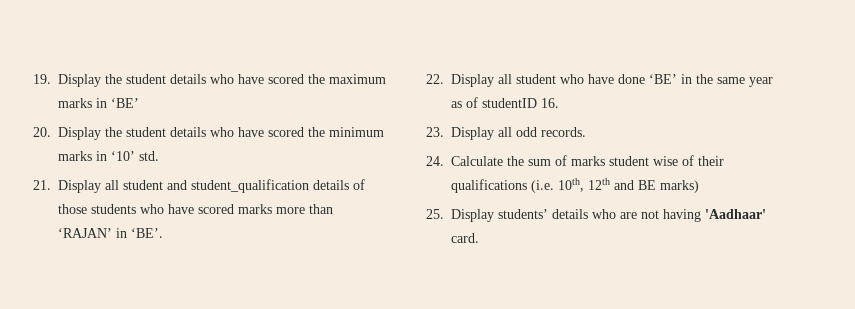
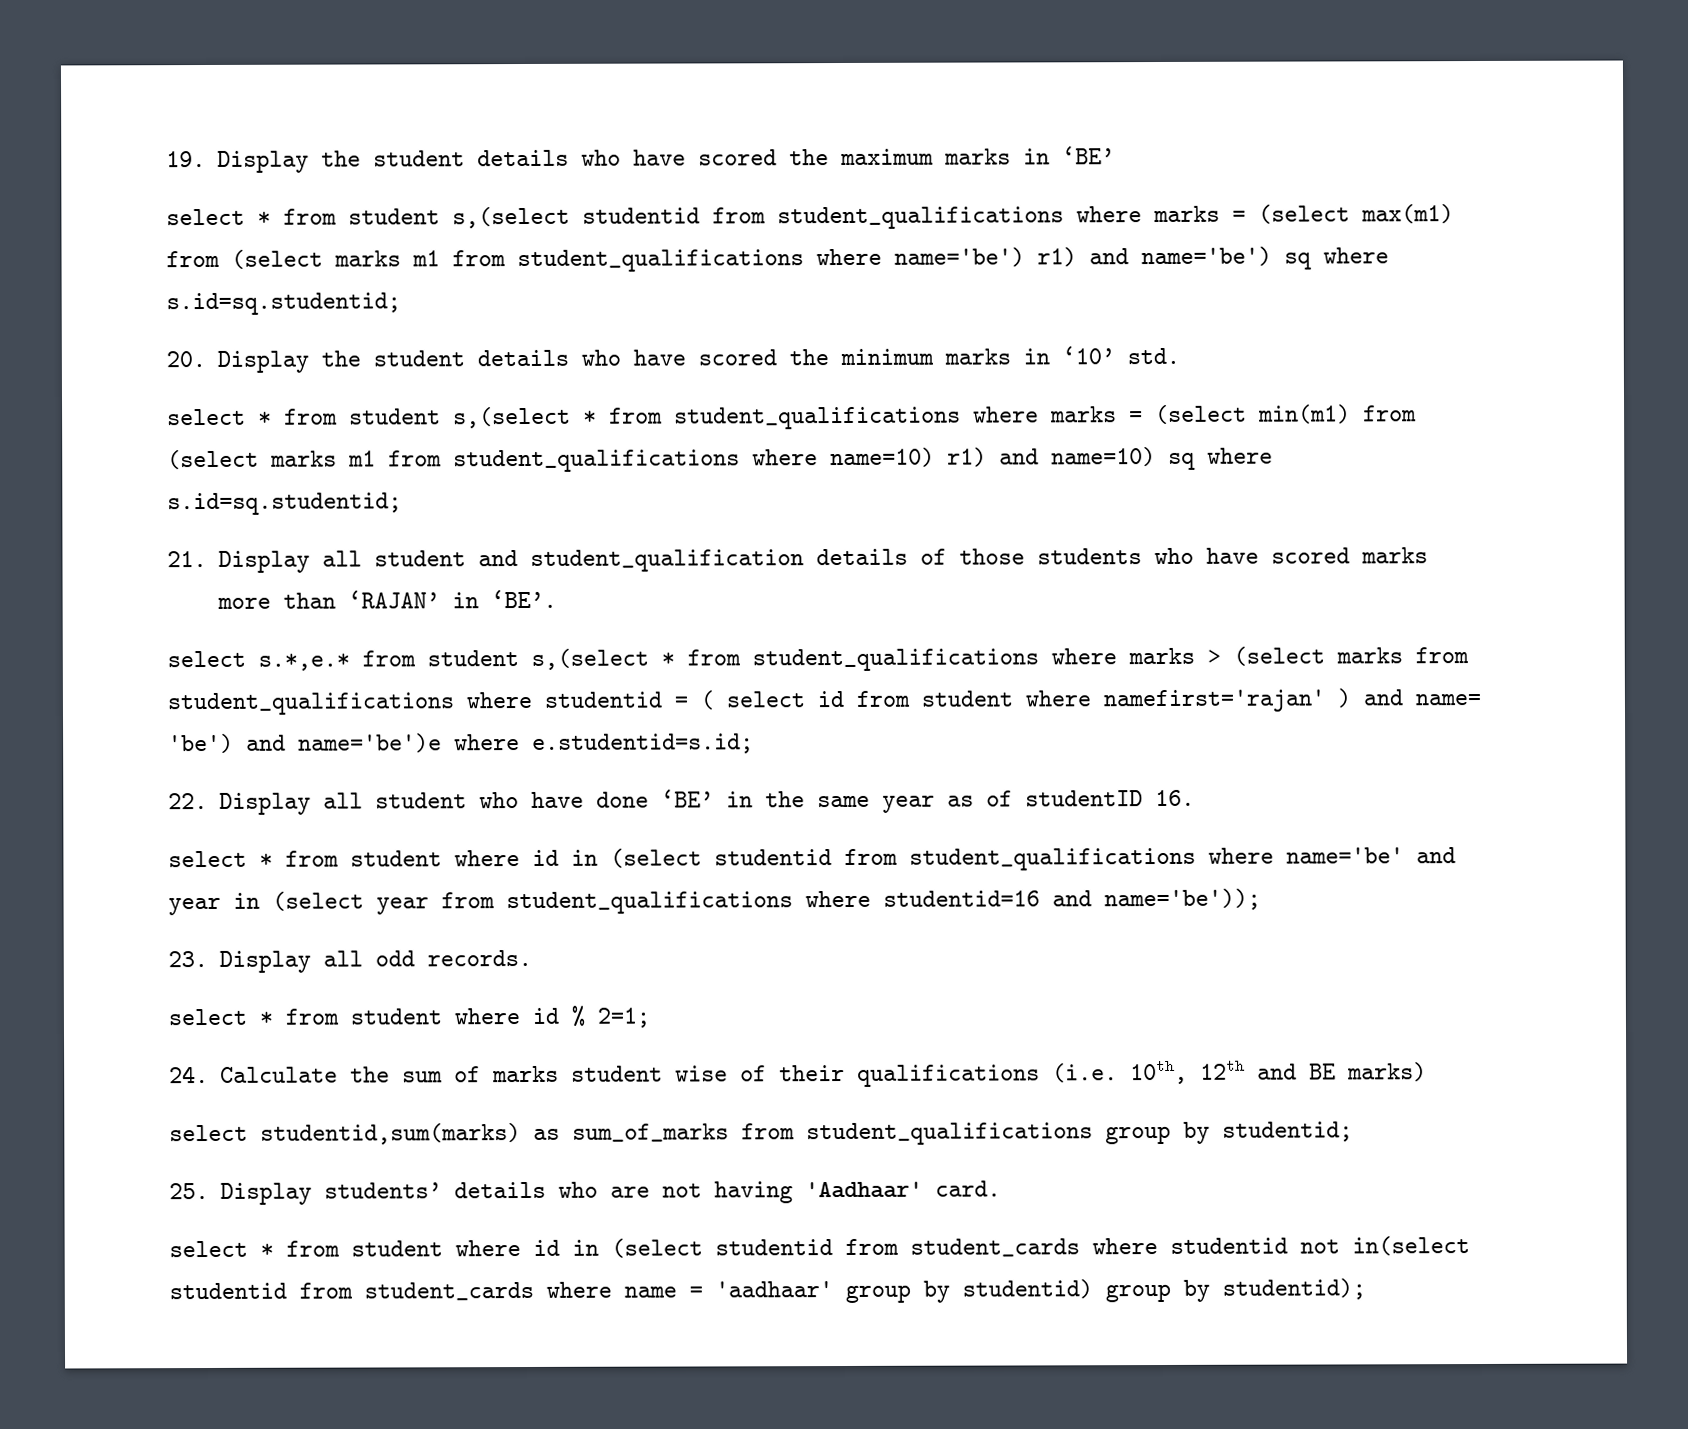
+ select * from student s,(select studentid from student_qualifications where marks = (select max(m1) from (select marks m1 from student_qualifications where name='be') r1) and name='be') sq where s.id=sq.studentid;
+ select * from student s,(select * from student_qualifications where marks = (select min(m1) from (select marks m1 from student_qualifications where name=10) r1) and name=10) sq where s.id=sq.studentid;
+ select s.*,e.* from student s,(select * from student_qualifications where marks > (select marks from student_qualifications where studentid = ( select id from student where namefirst='rajan' ) and name= 'be') and name='be')e where e.studentid=s.id;
+ select * from student where id in (select studentid from student_qualifications where name='be' and year in (select year from student_qualifications where studentid=16 and name='be'));
+ select * from student where id % 2=1;
+ select studentid,sum(marks) as sum_of_marks from student_qualifications group by studentid;
+ select * from student where id in (select studentid from student_cards where studentid not in(select studentid from student_cards where name = 'aadhaar' group by studentid) group by studentid);

